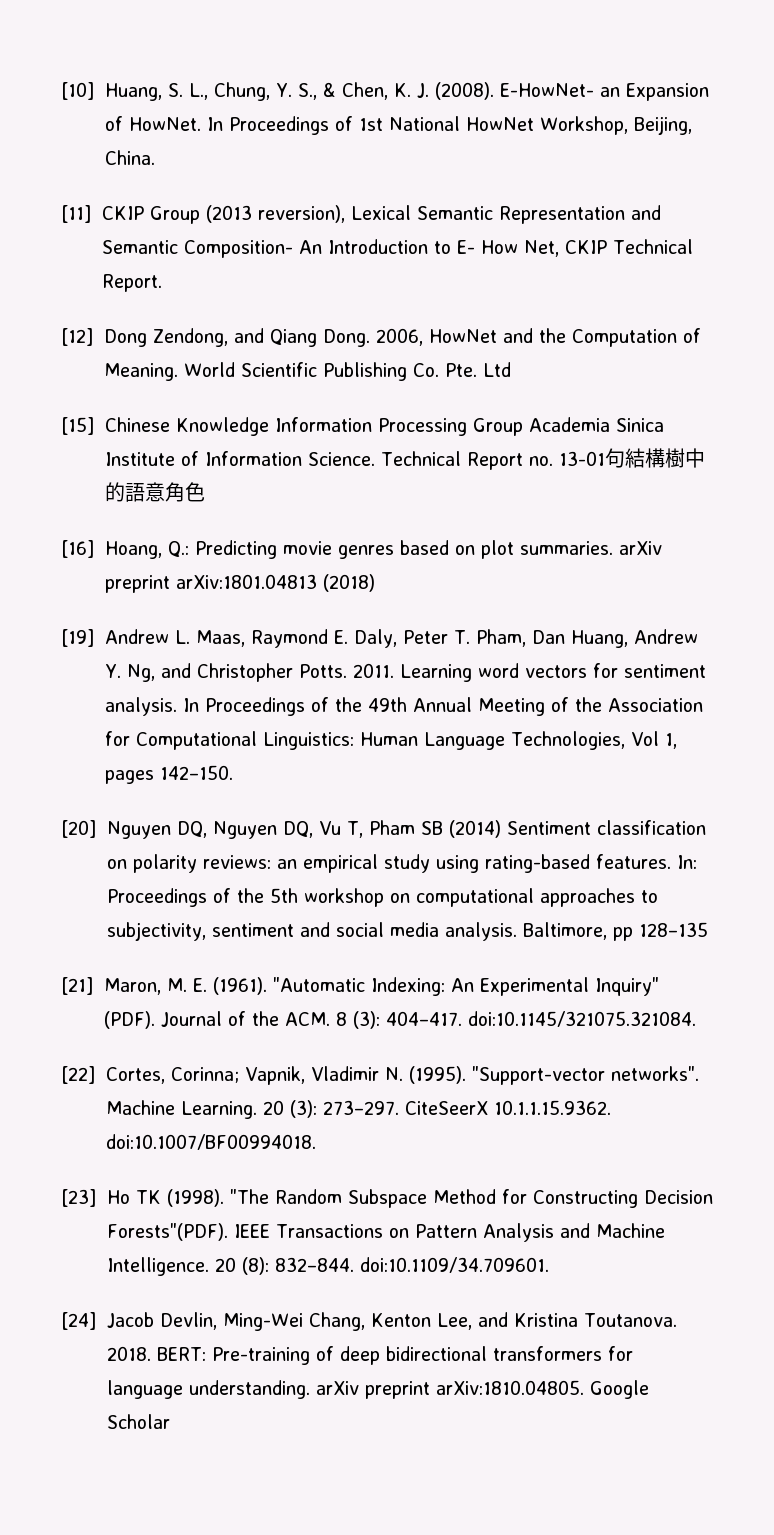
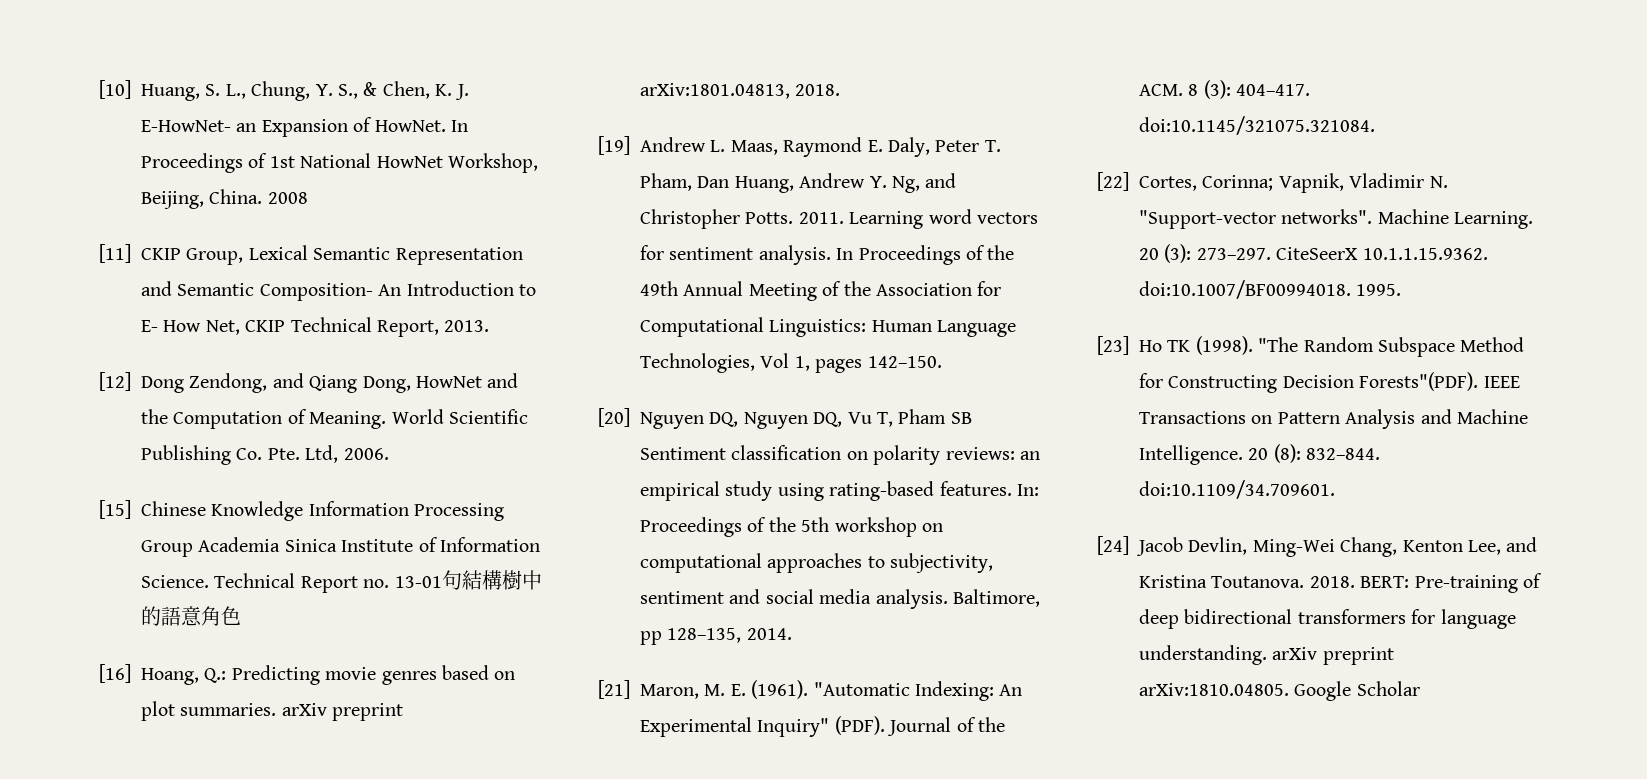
- [10] Huang, S. L., Chung, Y. S., & Chen, K. J. (2008). E-HowNet- an Expansion of HowNet.
+ [10] Huang, S. L., Chung, Y. S., & Chen, K. J. E-HowNet- an Expansion of HowNet.
+ 2008
- [11] CKIP Group (2013 reversion), Lexical Semantic Representation and Semantic Composition- An Introduction to E- How Net, CKIP Technical Report.
+ [11] CKIP Group, Lexical Semantic Representation and Semantic Composition- An Introduction to E- How Net, CKIP Technical Report, 2013.
- [12] Dong Zendong, and Qiang Dong. 2006, HowNet and the Computation of Meaning.
+ [12] Dong Zendong, and Qiang Dong, HowNet and the Computation of Meaning.
- World Scientific Publishing Co. Pte. Ltd
+ World Scientific Publishing Co. Pte. Ltd, 2006.
- [16] Hoang, Q.: Predicting movie genres based on plot summaries. arXiv preprint arXiv:1801.04813 (2018)
+ [16] Hoang, Q.: Predicting movie genres based on plot summaries. arXiv preprint arXiv:1801.04813, 2018.
- [20] Nguyen DQ, Nguyen DQ, Vu T, Pham SB (2014) Sentiment classification on polarity reviews: an empirical study using rating-based features.
+ [20] Nguyen DQ, Nguyen DQ, Vu T, Pham SB Sentiment classification on polarity reviews: an empirical study using rating-based features.
- Baltimore, pp 128–135
+ Baltimore, pp 128–135, 2014.
- [22] Cortes, Corinna; Vapnik, Vladimir N. (1995). "Support-vector networks".
+ [22] Cortes, Corinna; Vapnik, Vladimir N. "Support-vector networks".
- CiteSeerX 10.1.1.15.9362. doi:10.1007/BF00994018.
+ CiteSeerX 10.1.1.15.9362. doi:10.1007/BF00994018. 1995.

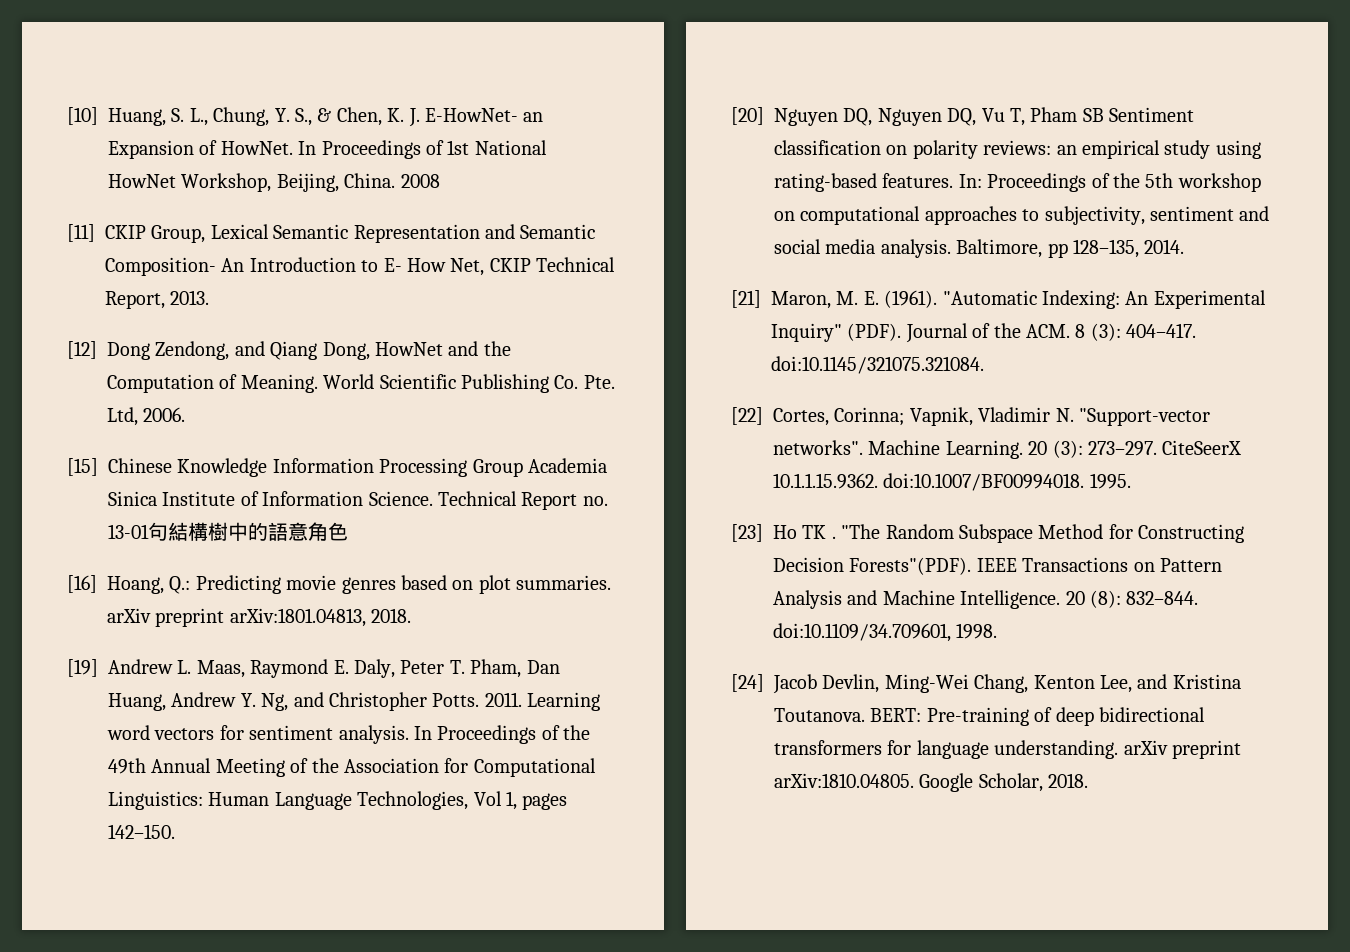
- [23] Ho TK (1998).
+ [23] Ho TK .
- 20 (8): 832–844. doi:10.1109/34.709601.
+ 20 (8): 832–844. doi:10.1109/34.709601, 1998.
- [24] Jacob Devlin, Ming-Wei Chang, Kenton Lee, and Kristina Toutanova. 2018.
+ [24] Jacob Devlin, Ming-Wei Chang, Kenton Lee, and Kristina Toutanova.
- BERT: Pre-training of deep bidirectional transformers for language understanding. arXiv preprint arXiv:1810.04805. Google Scholar
+ BERT: Pre-training of deep bidirectional transformers for language understanding. arXiv preprint arXiv:1810.04805. Google Scholar, 2018.

